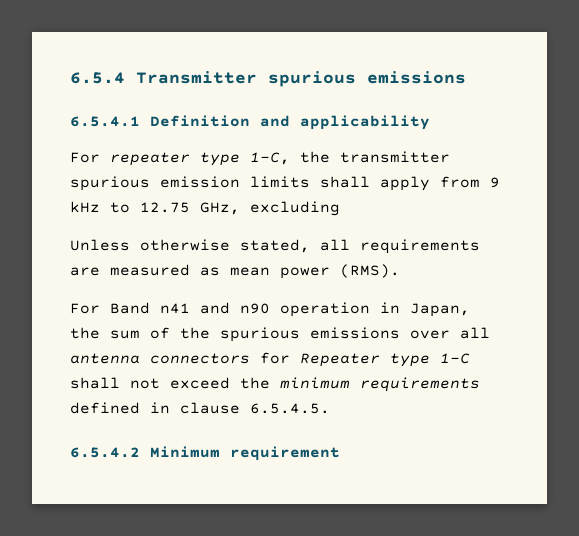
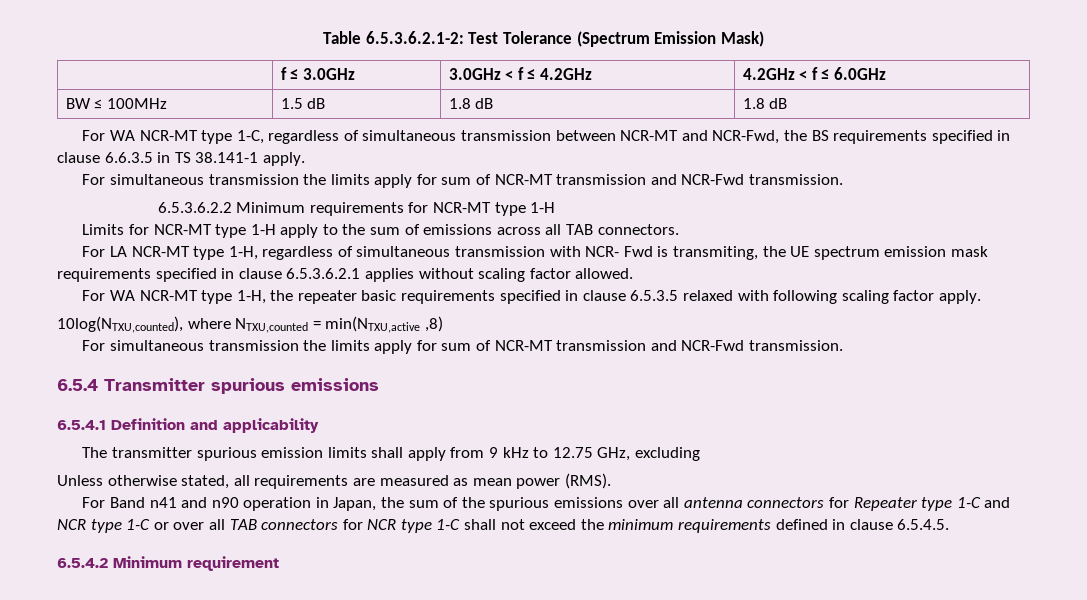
+ Table 6.5.3.6.2.1-2: Test Tolerance (Spectrum Emission Mask)
+ | f ≤ 3.0GHz | 3.0GHz < f ≤ 4.2GHz | 4.2GHz < f ≤ 6.0GHz
+ BW ≤ 100MHz | 1.5 dB | 1.8 dB | 1.8 dB
+ For WA NCR-MT type 1-C, regardless of simultaneous transmission between NCR-MT and NCR-Fwd, the BS requirements specified in clause 6.6.3.5 in TS 38.141-1 apply.
+ For simultaneous transmission the limits apply for sum of NCR-MT transmission and NCR-Fwd transmission.
+ 6.5.3.6.2.2 Minimum requirements for NCR-MT type 1-H
+ Limits for NCR-MT type 1-H apply to the sum of emissions across all TAB connectors.
+ For LA NCR-MT type 1-H, regardless of simultaneous transmission with NCR- Fwd is transmiting, the UE spectrum emission mask requirements specified in clause 6.5.3.6.2.1 applies without scaling factor allowed.
+ For WA NCR-MT type 1-H, the repeater basic requirements specified in clause 6.5.3.5 relaxed with following scaling factor apply.
+ 10log(NTXU,counted), where NTXU,counted = min(NTXU,active ,8)
+ For simultaneous transmission the limits apply for sum of NCR-MT transmission and NCR-Fwd transmission.
- For repeater type 1-C, the transmitter spurious emission limits shall apply from 9 kHz to 12.75 GHz, excluding
+ The transmitter spurious emission limits shall apply from 9 kHz to 12.75 GHz, excluding
- For Band n41 and n90 operation in Japan, the sum of the spurious emissions over all antenna connectors for Repeater type 1-C shall not exceed the minimum requirements defined in clause 6.5.4.5.
+ For Band n41 and n90 operation in Japan, the sum of the spurious emissions over all antenna connectors for Repeater type 1-C and NCR type 1-C or over all TAB connectors for NCR type 1-C shall not exceed the minimum requirements defined in clause 6.5.4.5.

